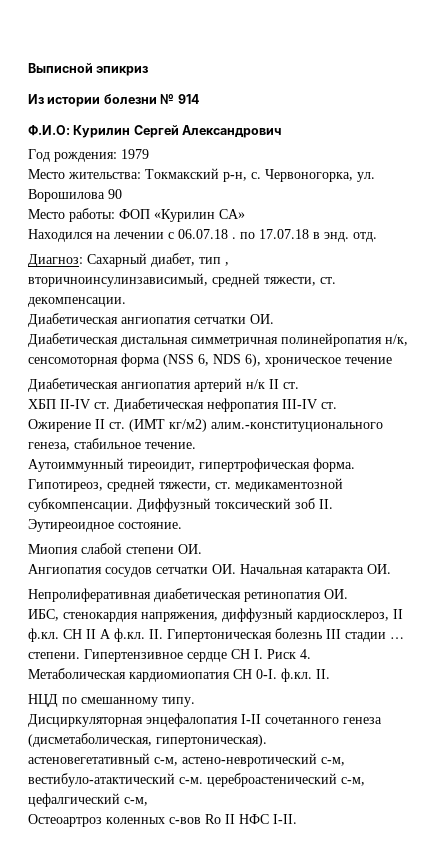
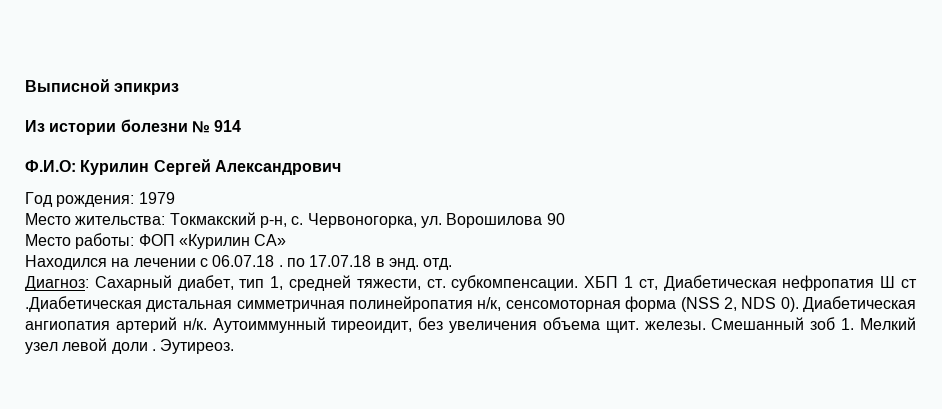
- Диагноз: Сахарный диабет, тип , вторичноинсулинзависимый, средней тяжести, ст. декомпенсации.
- Диабетическая ангиопатия сетчатки ОИ.
- Диабетическая дистальная симметричная полинейропатия н/к, сенсомоторная форма (NSS 6, NDS 6), хроническое течение
- Диабетическая ангиопатия артерий н/к II ст.
- ХБП II-IV ст. Диабетическая нефропатия III-IV ст.
- Ожирение II ст. (ИМТ кг/м2) алим.-конституционального генеза, стабильное течение.
- Аутоиммунный тиреоидит, гипертрофическая форма. Гипотиреоз, средней тяжести, ст. медикаментозной субкомпенсации. Диффузный токсический зоб II. Эутиреоидное состояние.
- Миопия слабой степени ОИ.
- Ангиопатия сосудов сетчатки ОИ. Начальная катаракта ОИ.
- Непролиферативная диабетическая ретинопатия ОИ.
- ИБС, стенокардия напряжения, диффузный кардиосклероз, II ф.кл. СН II А ф.кл. II. Гипертоническая болезнь III стадии … степени. Гипертензивное сердце СН I. Риск 4. Метаболическая кардиомиопатия СН 0-I. ф.кл. II.
- НЦД по смешанному типу.
- Дисциркуляторная энцефалопатия I-II сочетанного генеза (дисметаболическая, гипертоническая).
- астеновегетативный с-м, астено-невротический с-м, вестибуло-атактический с-м. цереброастенический с-м, цефалгический с-м,
- Остеоартроз коленных с-вов Rо II НФС I-II.
+ Диагноз: Сахарный диабет, тип 1, средней тяжести, ст. субкомпенсации. ХБП 1 ст, Диабетическая нефропатия Ш ст .Диабетическая дистальная симметричная полинейропатия н/к, сенсомоторная форма (NSS 2, NDS 0). Диабетическая ангиопатия артерий н/к. Аутоиммунный тиреоидит, без увеличения объема щит. железы. Смешанный зоб 1. Мелкий узел левой доли . Эутиреоз.

